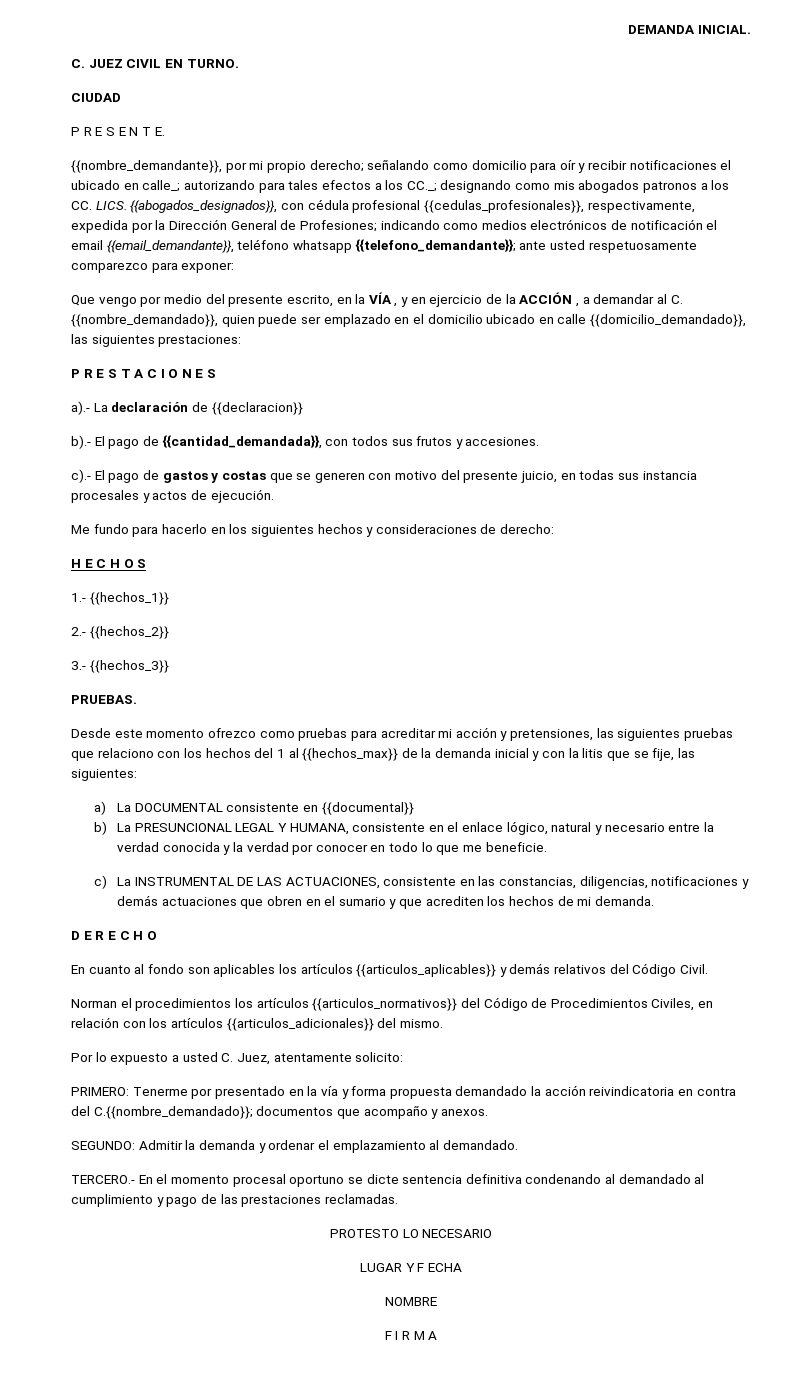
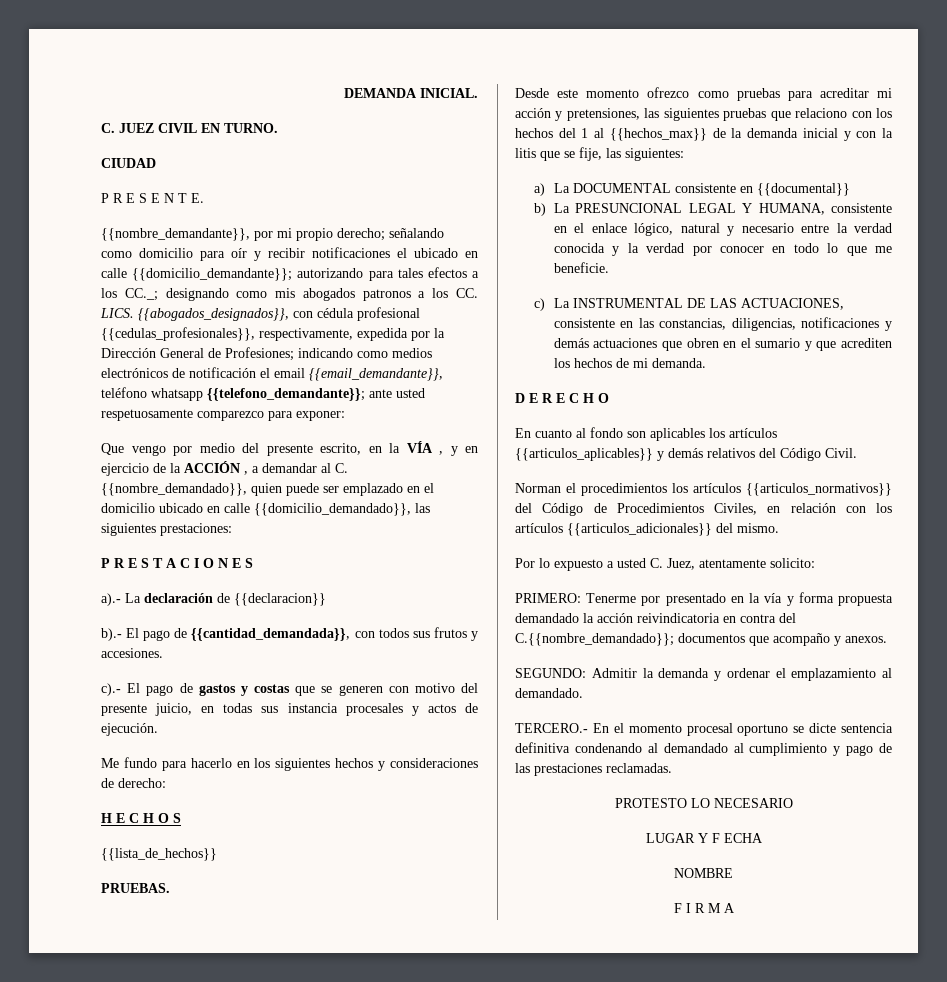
- {{nombre_demandante}}, por mi propio derecho; señalando como domicilio para oír y recibir notificaciones el ubicado en calle_; autorizando para tales efectos a los CC._; designando como mis abogados patronos a los CC. LICS.
+ {{nombre_demandante}}, por mi propio derecho; señalando como domicilio para oír y recibir notificaciones el ubicado en calle {{domicilio_demandante}}; autorizando para tales efectos a los CC._; designando como mis abogados patronos a los CC. LICS.
- 1.- {{hechos_1}}
- 2.- {{hechos_2}}
- 3.- {{hechos_3}}
+ {{lista_de_hechos}}

